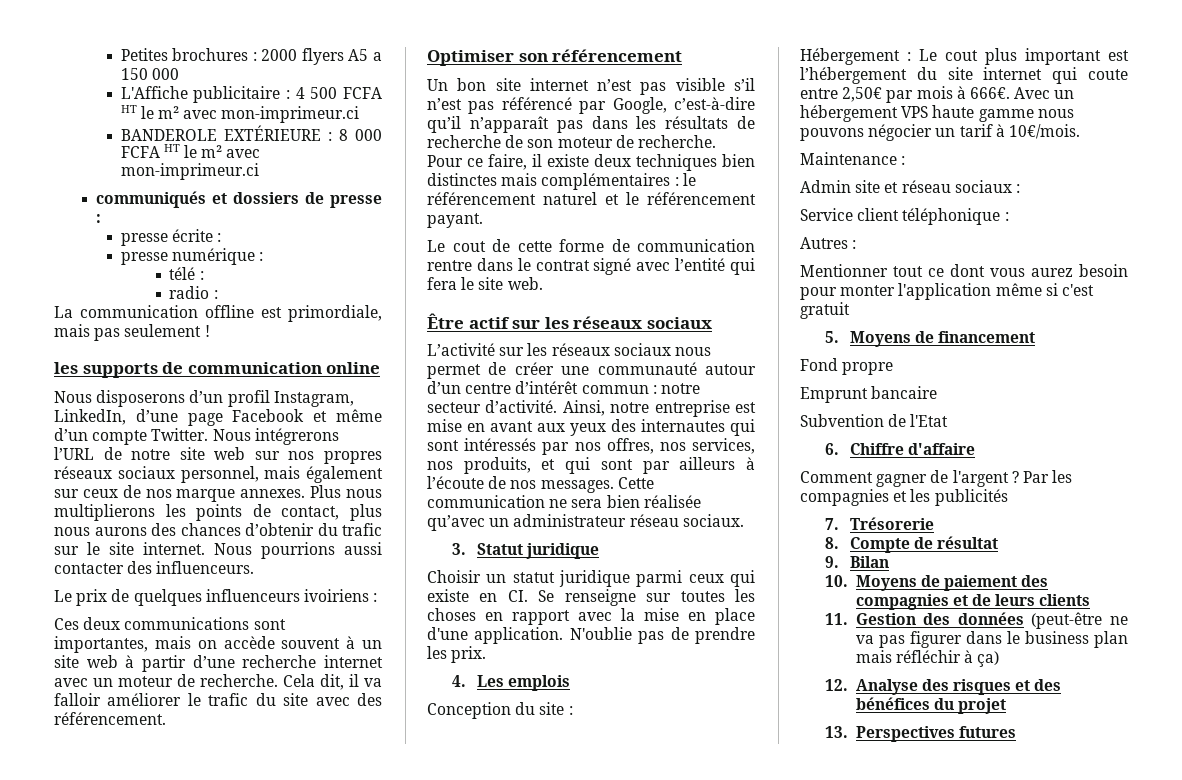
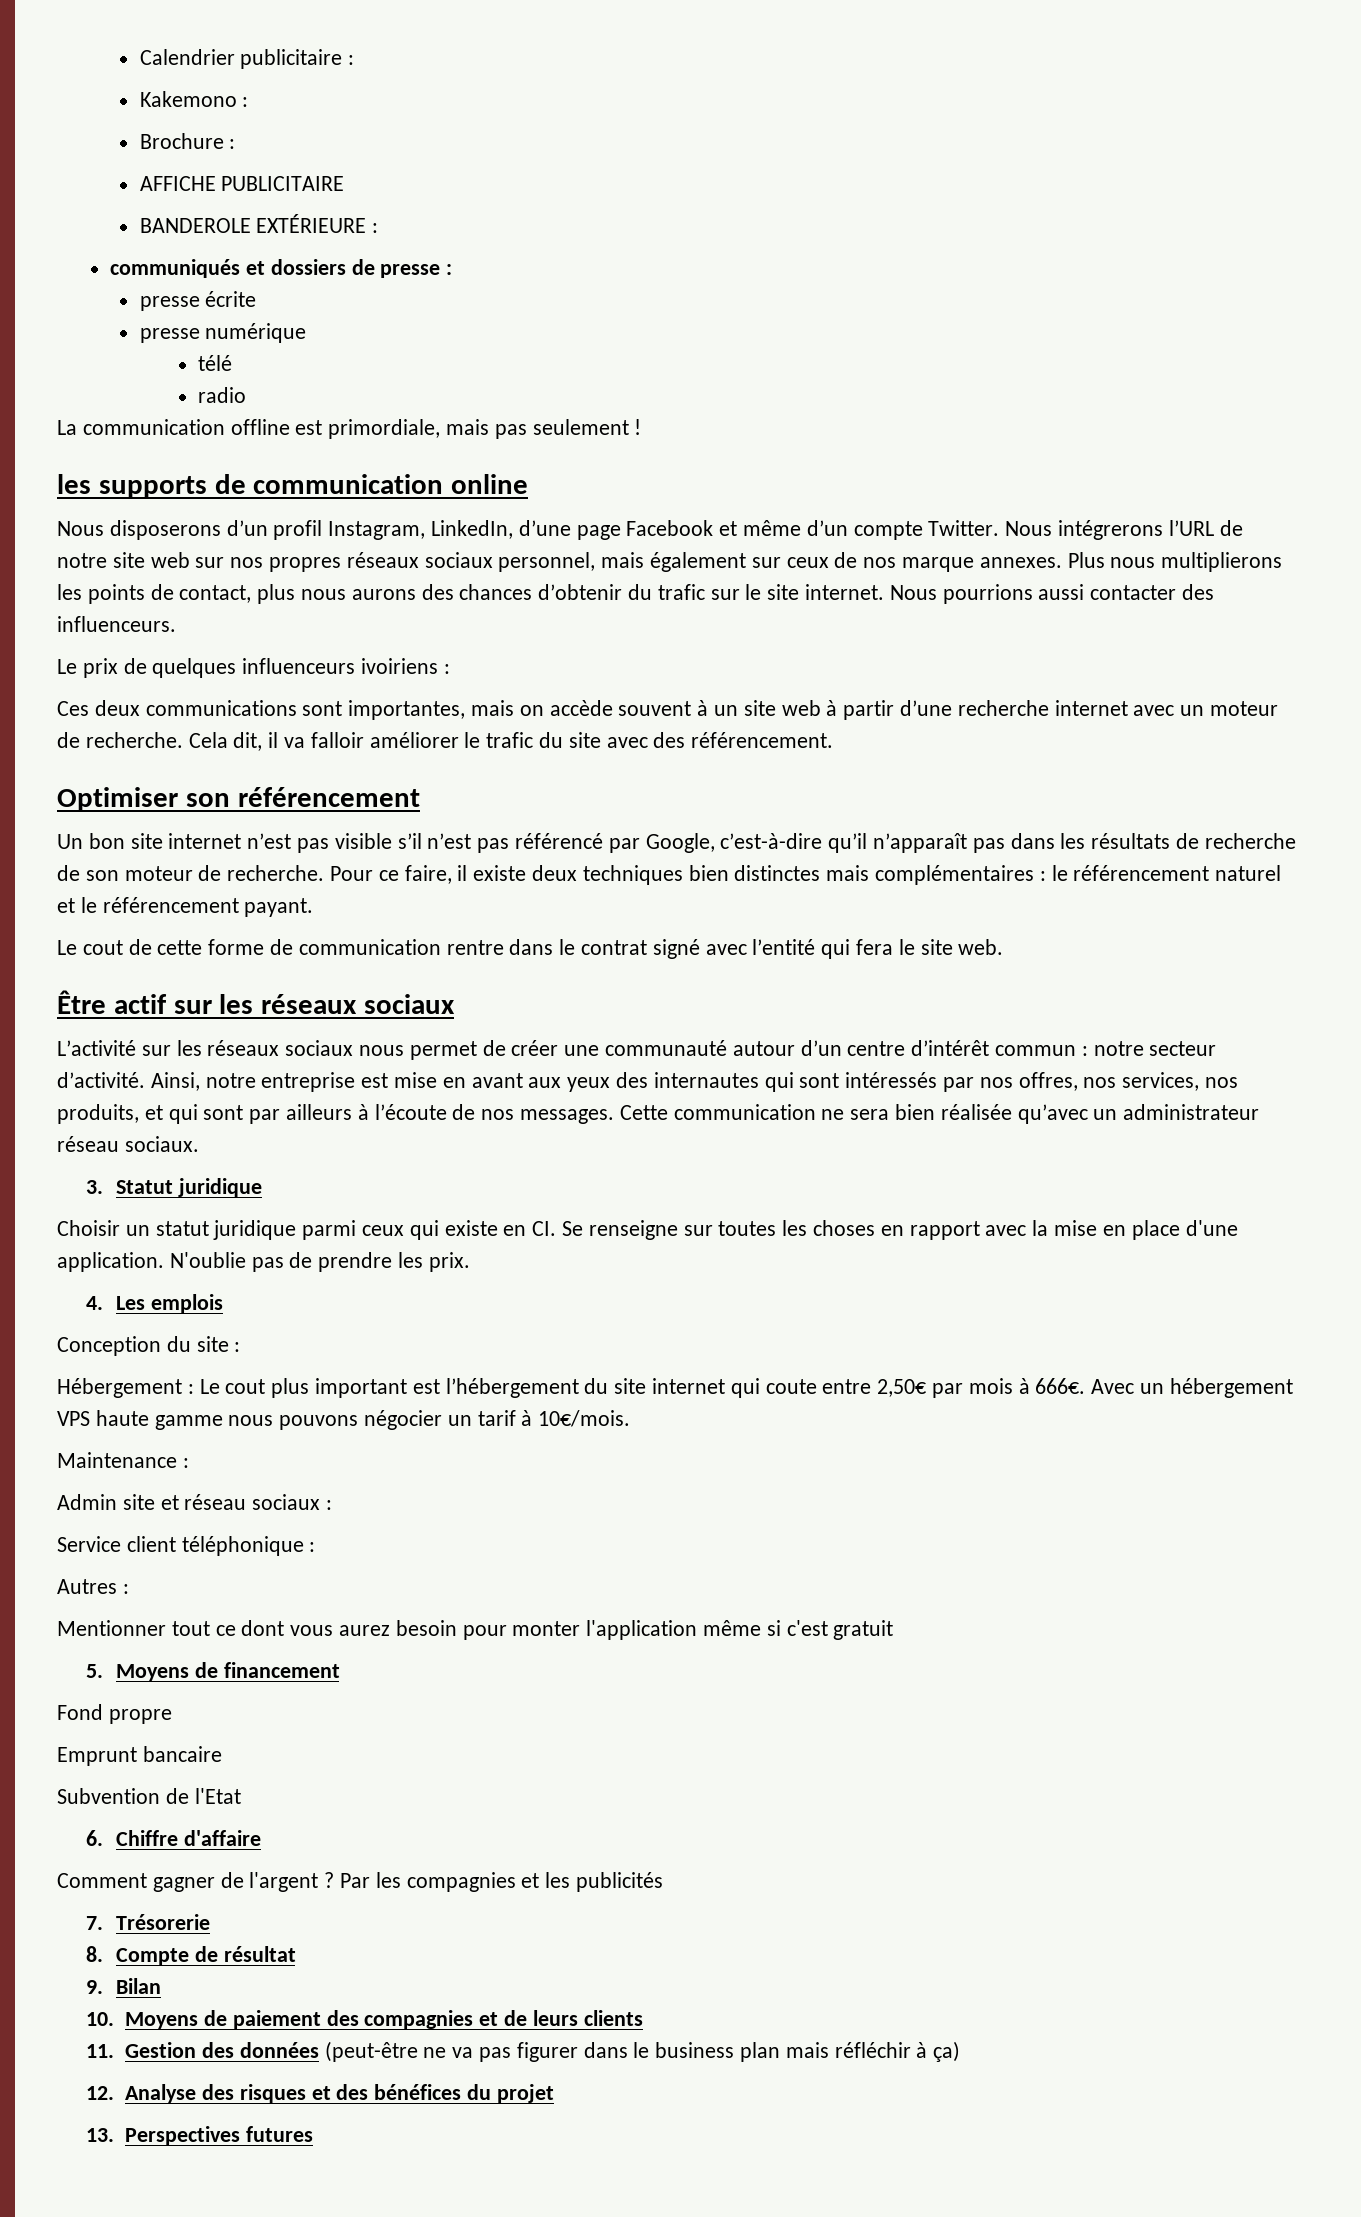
- Petites brochures : 2000 flyers A5 a 150 000
- L'Affiche publicitaire : 4 500 FCFA HT le m² avec mon-imprimeur.ci
- BANDEROLE EXTÉRIEURE : 8 000 FCFA HT le m² avec mon-imprimeur.ci
+ Calendrier publicitaire :
+ Kakemono :
+ Brochure :
+ AFFICHE PUBLICITAIRE
+ BANDEROLE EXTÉRIEURE :
- presse écrite :
+ presse écrite
- presse numérique :
+ presse numérique
- télé :
+ télé
- radio :
+ radio

